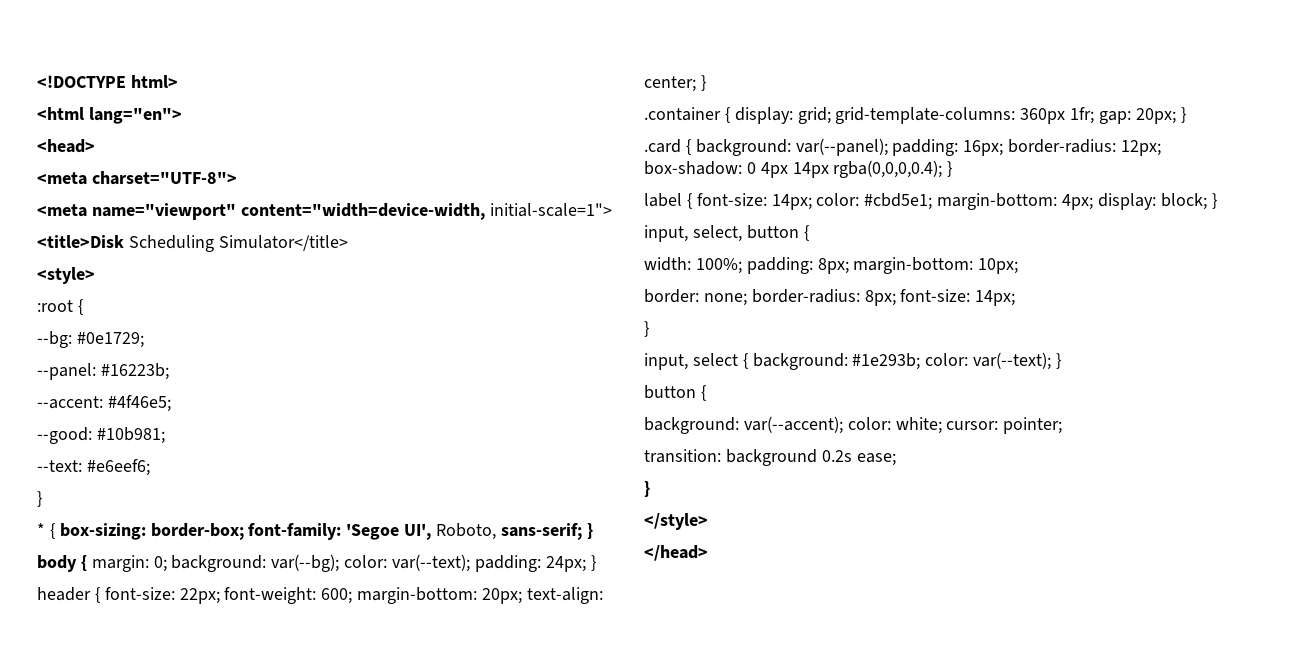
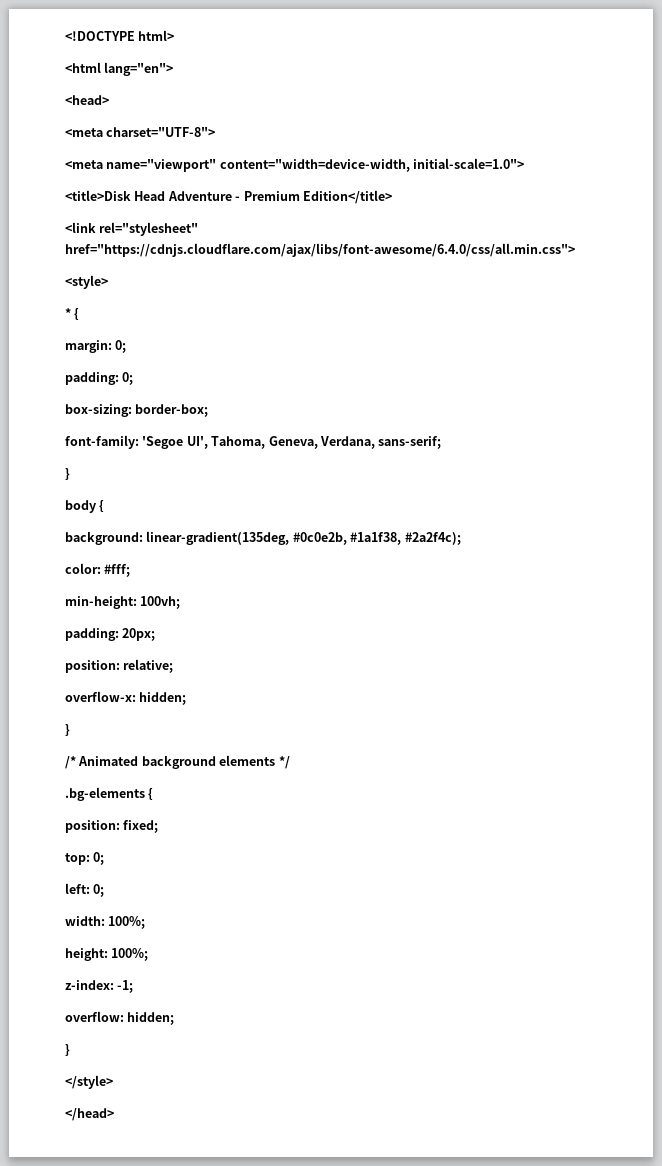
- <meta name="viewport" content="width=device-width, initial-scale=1">
+ <meta name="viewport" content="width=device-width, initial-scale=1.0">
- <title>Disk Scheduling Simulator</title>
+ <title>Disk Head Adventure - Premium Edition</title>
+ <link rel="stylesheet" href="https://cdnjs.cloudflare.com/ajax/libs/font-awesome/6.4.0/css/all.min.css">
- :root {
- --bg: #0e1729;
- --panel: #16223b;
- --accent: #4f46e5;
- --good: #10b981;
- --text: #e6eef6;
+ * {
+ margin: 0;
+ padding: 0;
+ box-sizing: border-box;
+ font-family: 'Segoe UI', Tahoma, Geneva, Verdana, sans-serif;
  }
- * { box-sizing: border-box; font-family: 'Segoe UI', Roboto, sans-serif; }
- body { margin: 0; background: var(--bg); color: var(--text); padding: 24px; }
- header { font-size: 22px; font-weight: 600; margin-bottom: 20px; text-align: center; }
- .container { display: grid; grid-template-columns: 360px 1fr; gap: 20px; }
- .card { background: var(--panel); padding: 16px; border-radius: 12px; box-shadow: 0 4px 14px rgba(0,0,0,0.4); }
- label { font-size: 14px; color: #cbd5e1; margin-bottom: 4px; display: block; }
- input, select, button {
- width: 100%; padding: 8px; margin-bottom: 10px;
- border: none; border-radius: 8px; font-size: 14px;
+ body {
+ background: linear-gradient(135deg, #0c0e2b, #1a1f38, #2a2f4c);
+ color: #fff;
+ min-height: 100vh;
+ padding: 20px;
+ position: relative;
+ overflow-x: hidden;
  }
- input, select { background: #1e293b; color: var(--text); }
- button {
- background: var(--accent); color: white; cursor: pointer;
- transition: background 0.2s ease;
+ /* Animated background elements */
+ .bg-elements {
+ position: fixed;
+ top: 0;
+ left: 0;
+ width: 100%;
+ height: 100%;
+ z-index: -1;
+ overflow: hidden;

